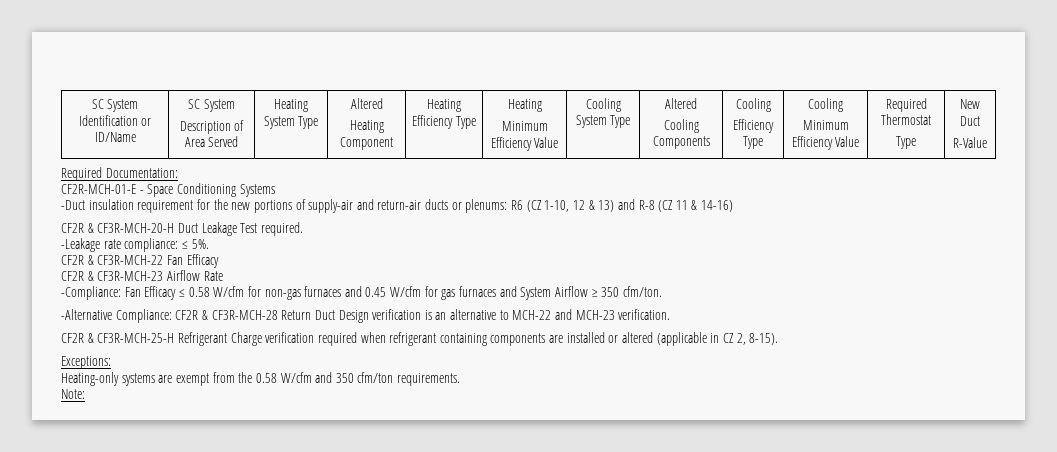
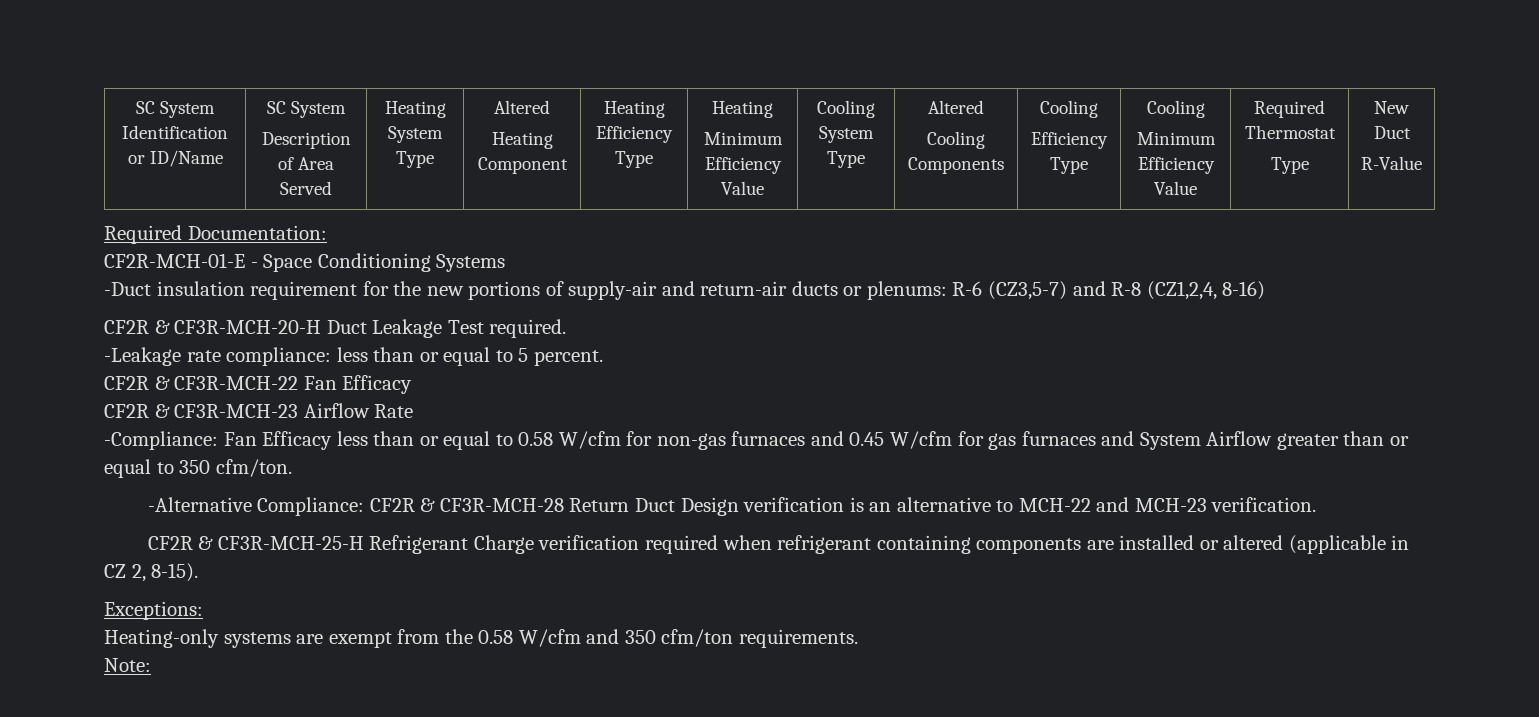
- -Duct insulation requirement for the new portions of supply-air and return-air ducts or plenums: R6 (CZ 1-10, 12 & 13) and R-8 (CZ 11 & 14-16)
+ -Duct insulation requirement for the new portions of supply-air and return-air ducts or plenums: R-6 (CZ3,5-7) and R-8 (CZ1,2,4, 8-16)
- -Leakage rate compliance: ≤ 5%.
+ -Leakage rate compliance: less than or equal to 5 percent.
- -Compliance: Fan Efficacy ≤ 0.58 W/cfm for non-gas furnaces and 0.45 W/cfm for gas furnaces and System Airflow ≥ 350 cfm/ton.
+ -Compliance: Fan Efficacy less than or equal to 0.58 W/cfm for non-gas furnaces and 0.45 W/cfm for gas furnaces and System Airflow greater than or equal to 350 cfm/ton.

